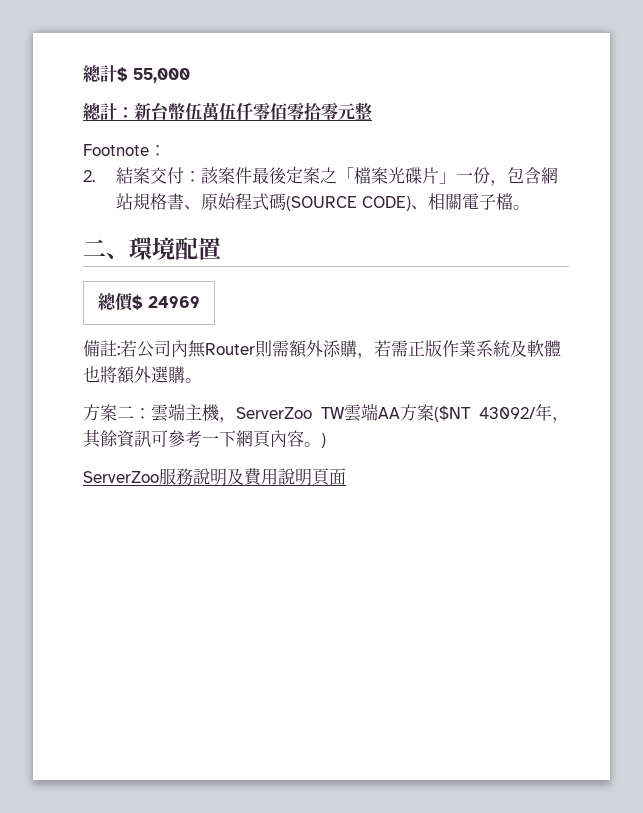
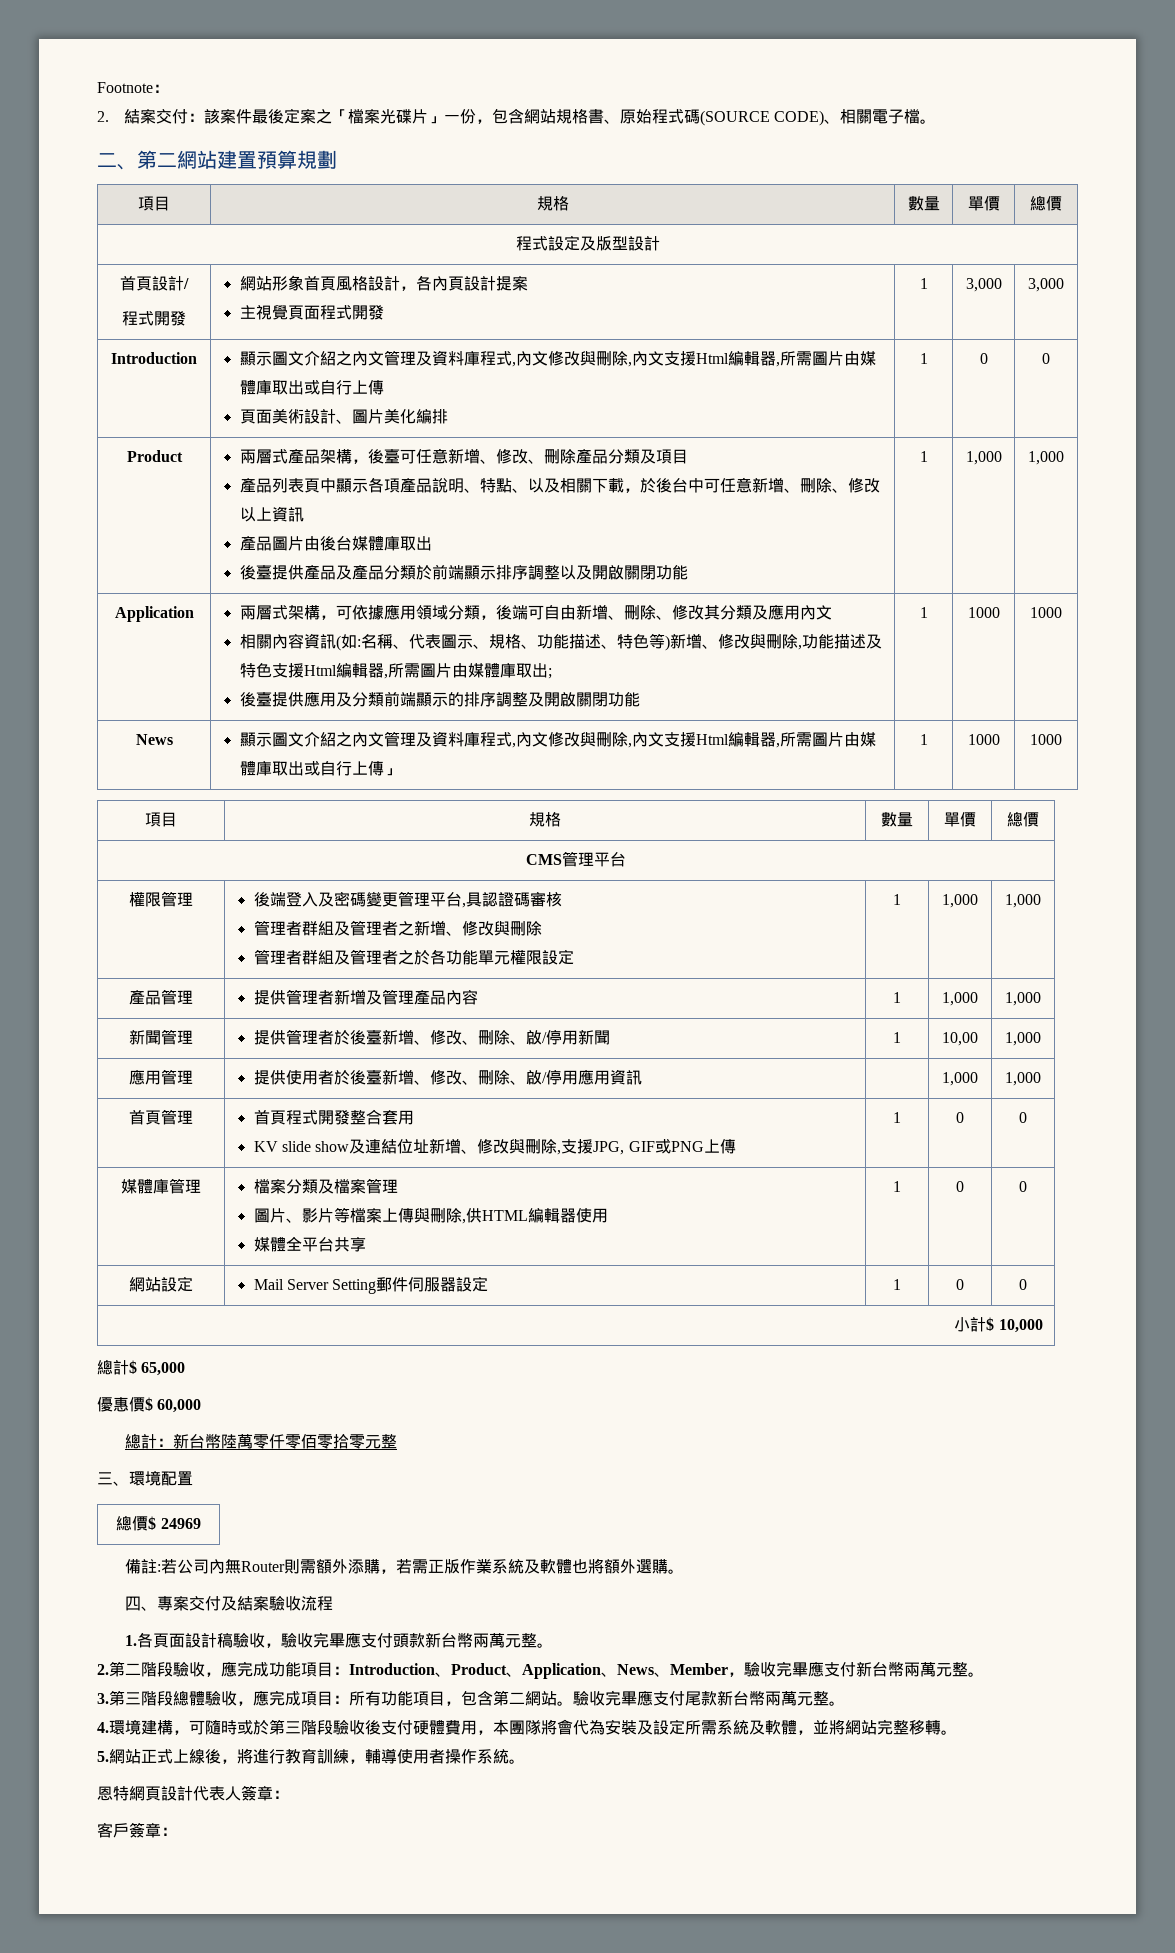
- 總計$ 55,000
- 總計：新台幣伍萬伍仟零佰零拾零元整
- 二、環境配置
+ 二、第二網站建置預算規劃
+ 項目 | 規格 | 數量 | 單價 | 總價
+ 程式設定及版型設計
+ 首頁設計/
+ 程式開發 | 網站形象首頁風格設計，各內頁設計提案
+ 主視覺頁面程式開發 | 1 | 3,000 | 3,000
+ Introduction | 顯示圖文介紹之內文管理及資料庫程式,內文修改與刪除,內文支援Html編輯器,所需圖片由媒體庫取出或自行上傳
+ 頁面美術設計、圖片美化編排 | 1 | 0 | 0
+ Product | 兩層式產品架構，後臺可任意新增、修改、刪除產品分類及項目
+ 產品列表頁中顯示各項產品說明、特點、以及相關下載，於後台中可任意新增、刪除、修改以上資訊
+ 產品圖片由後台媒體庫取出
+ 後臺提供產品及產品分類於前端顯示排序調整以及開啟關閉功能 | 1 | 1,000 | 1,000
+ Application | 兩層式架構，可依據應用領域分類，後端可自由新增、刪除、修改其分類及應用內文
+ 相關內容資訊(如:名稱、代表圖示、規格、功能描述、特色等)新增、修改與刪除,功能描述及特色支援Html編輯器,所需圖片由媒體庫取出;
+ 後臺提供應用及分類前端顯示的排序調整及開啟關閉功能 | 1 | 1000 | 1000
+ News | 顯示圖文介紹之內文管理及資料庫程式,內文修改與刪除,內文支援Html編輯器,所需圖片由媒體庫取出或自行上傳」 | 1 | 1000 | 1000
+ 項目 | 規格 | 數量 | 單價 | 總價
+ CMS管理平台
+ 權限管理 | 後端登入及密碼變更管理平台,具認證碼審核
+ 管理者群組及管理者之新增、修改與刪除
+ 管理者群組及管理者之於各功能單元權限設定 | 1 | 1,000 | 1,000
+ 產品管理 | 提供管理者新增及管理產品內容 | 1 | 1,000 | 1,000
+ 新聞管理 | 提供管理者於後臺新增、修改、刪除、啟/停用新聞 | 1 | 10,00 | 1,000
+ 應用管理 | 提供使用者於後臺新增、修改、刪除、啟/停用應用資訊 | | 1,000 | 1,000
+ 首頁管理 | 首頁程式開發整合套用
+ KV slide show及連結位址新增、修改與刪除,支援JPG, GIF或PNG上傳 | 1 | 0 | 0
+ 媒體庫管理 | 檔案分類及檔案管理
+ 圖片、影片等檔案上傳與刪除,供HTML編輯器使用
+ 媒體全平台共享 | 1 | 0 | 0
+ 網站設定 | Mail Server Setting郵件伺服器設定 | 1 | 0 | 0
+ 小計$ 10,000
+ 總計$ 65,000
+ 優惠價$ 60,000
+ 總計：新台幣陸萬零仟零佰零拾零元整
+ 三、環境配置
- 方案二：雲端主機，ServerZoo TW雲端AA方案($NT 43092/年，其餘資訊可參考一下網頁內容。)
- ServerZoo服務說明及費用說明頁面
+ 四、專案交付及結案驗收流程
+ 1.各頁面設計稿驗收，驗收完畢應支付頭款新台幣兩萬元整。
+ 2.第二階段驗收，應完成功能項目：Introduction、Product、Application、News、Member，驗收完畢應支付新台幣兩萬元整。
+ 3.第三階段總體驗收，應完成項目：所有功能項目，包含第二網站。驗收完畢應支付尾款新台幣兩萬元整。
+ 4.環境建構，可隨時或於第三階段驗收後支付硬體費用，本團隊將會代為安裝及設定所需系統及軟體，並將網站完整移轉。
+ 5.網站正式上線後，將進行教育訓練，輔導使用者操作系統。
+ 恩特網頁設計代表人簽章：
+ 客戶簽章：

